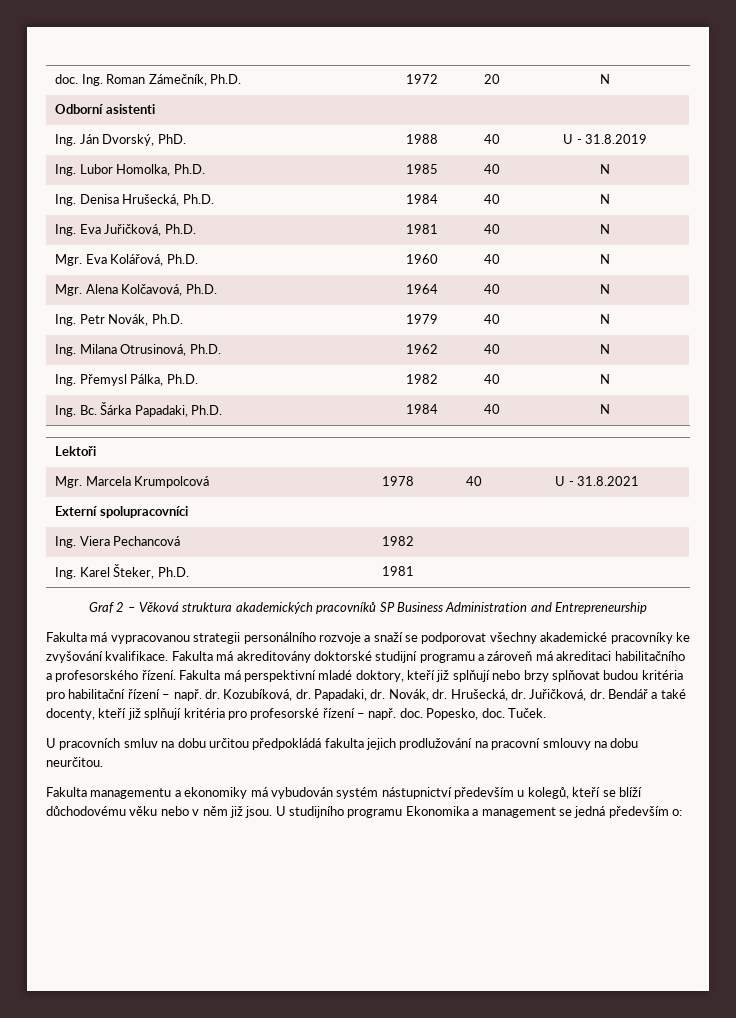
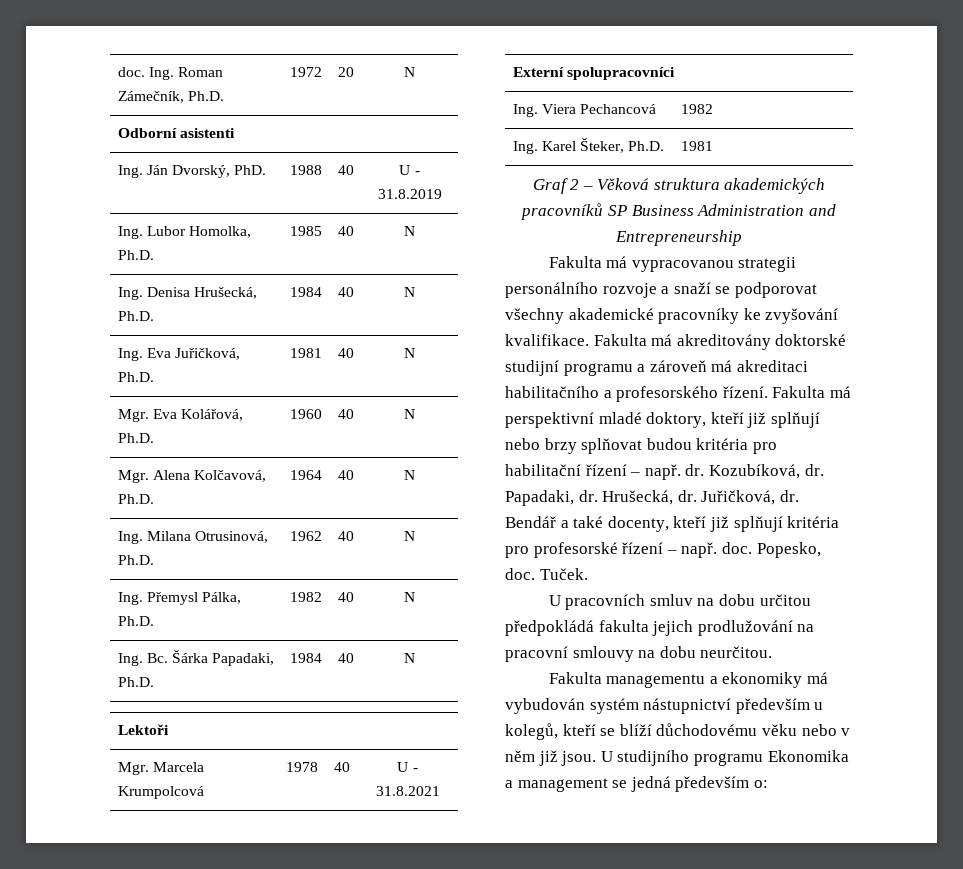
- Ing. Petr Novák, Ph.D. | 1979 | 40 | N
- Novák, dr.

